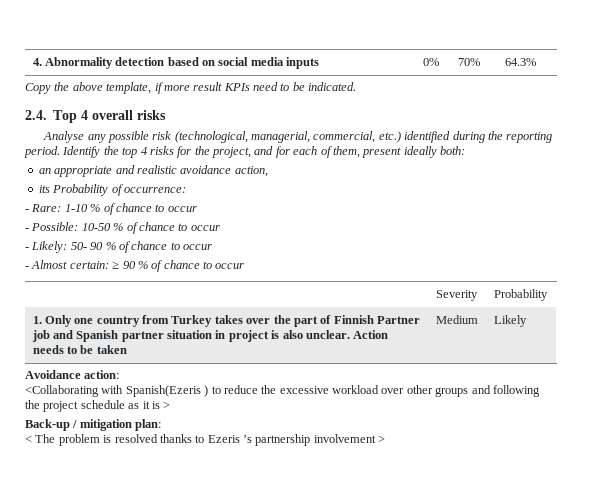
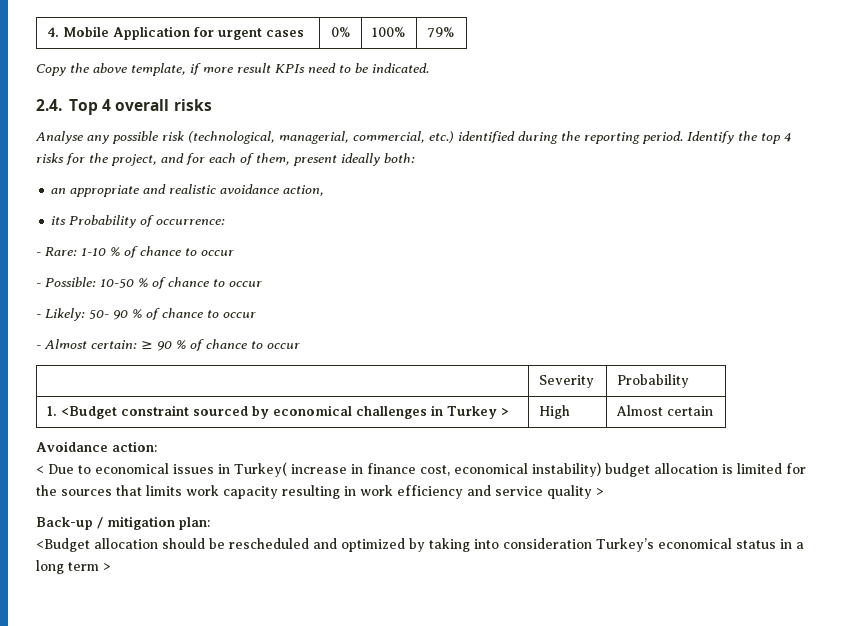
- 4. Abnormality detection based on social media inputs | 0% | 70% | 64.3%
+ 4. Mobile Application for urgent cases | 0% | 100% | 79%
- 1. Only one country from Turkey takes over the part of Finnish Partner job and Spanish partner situation in project is also unclear. Action needs to be taken | Medium | Likely
+ 1. <Budget constraint sourced by economical challenges in Turkey > | High | Almost certain
  Avoidance action:
- <Collaborating with Spanish(Ezeris ) to reduce the excessive workload over other groups and following the project schedule as it is >
+ < Due to economical issues in Turkey( increase in finance cost, economical instability) budget allocation is limited for the sources that limits work capacity resulting in work efficiency and service quality >
- < The problem is resolved thanks to Ezeris ’s partnership involvement >
+ <Budget allocation should be rescheduled and optimized by taking into consideration Turkey’s economical status in a long term >

